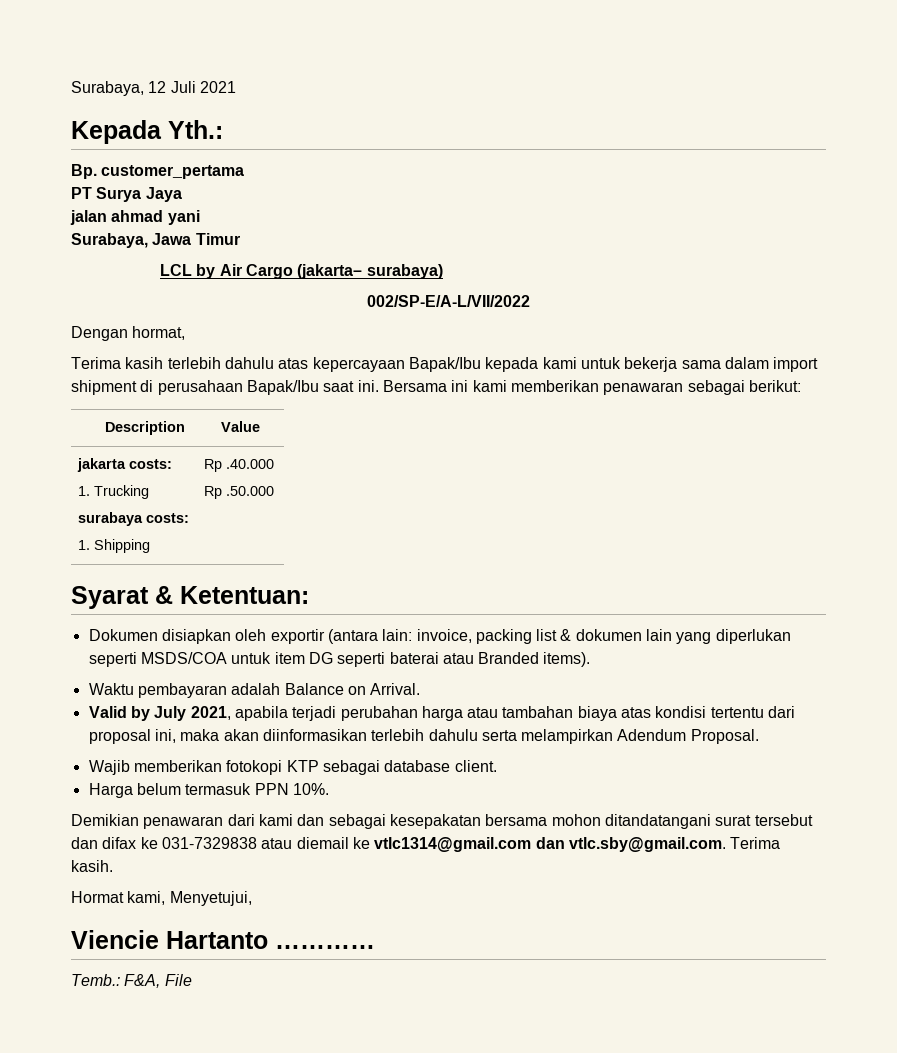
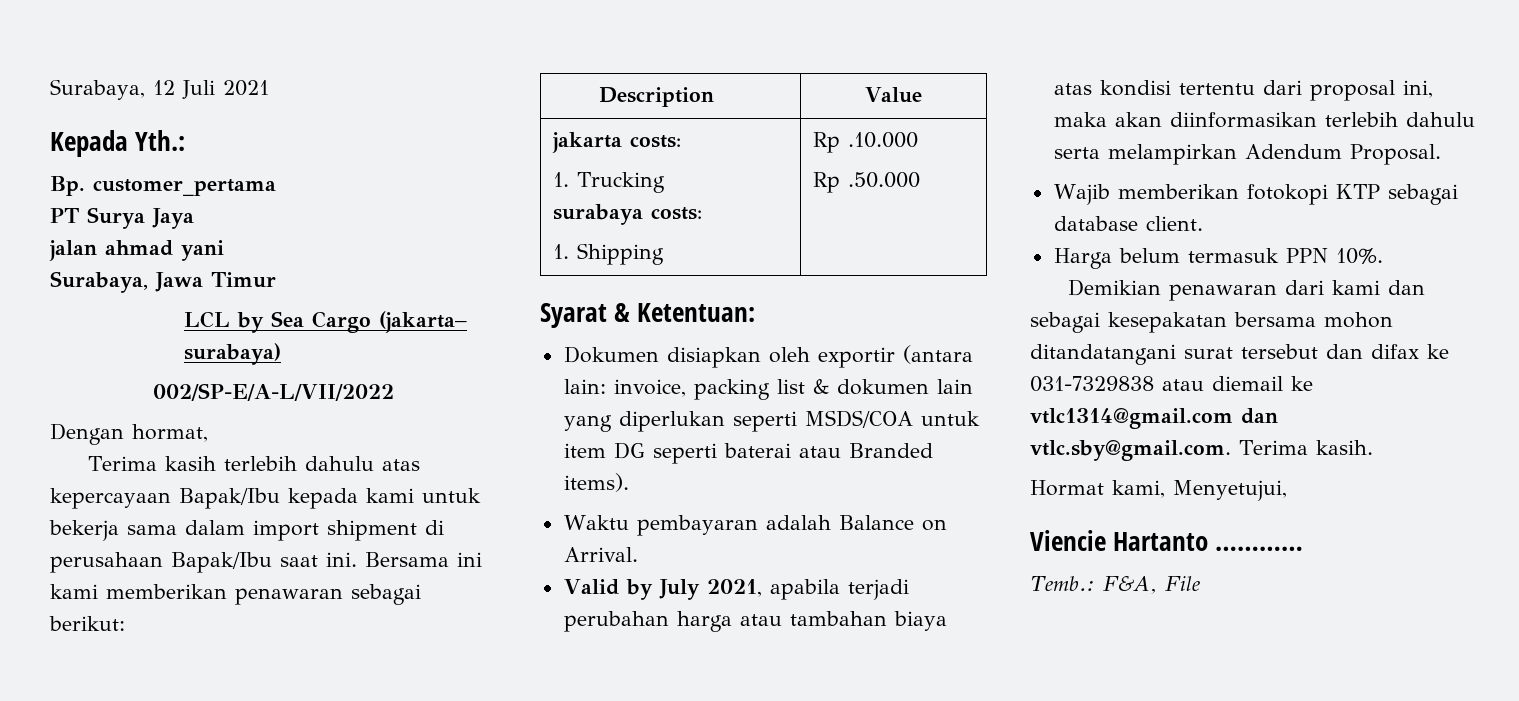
- LCL by Air Cargo (jakarta– surabaya)
+ LCL by Sea Cargo (jakarta– surabaya)
  jakarta costs:
  1. Trucking
  surabaya costs:
- 1. Shipping | Rp .40.000
+ 1. Shipping | Rp .10.000

